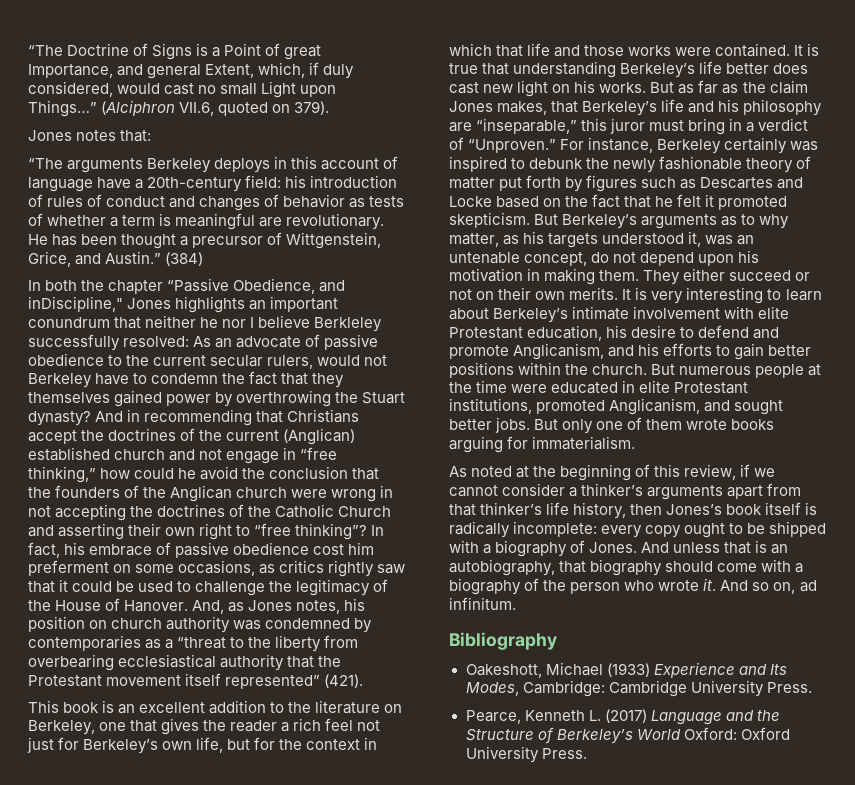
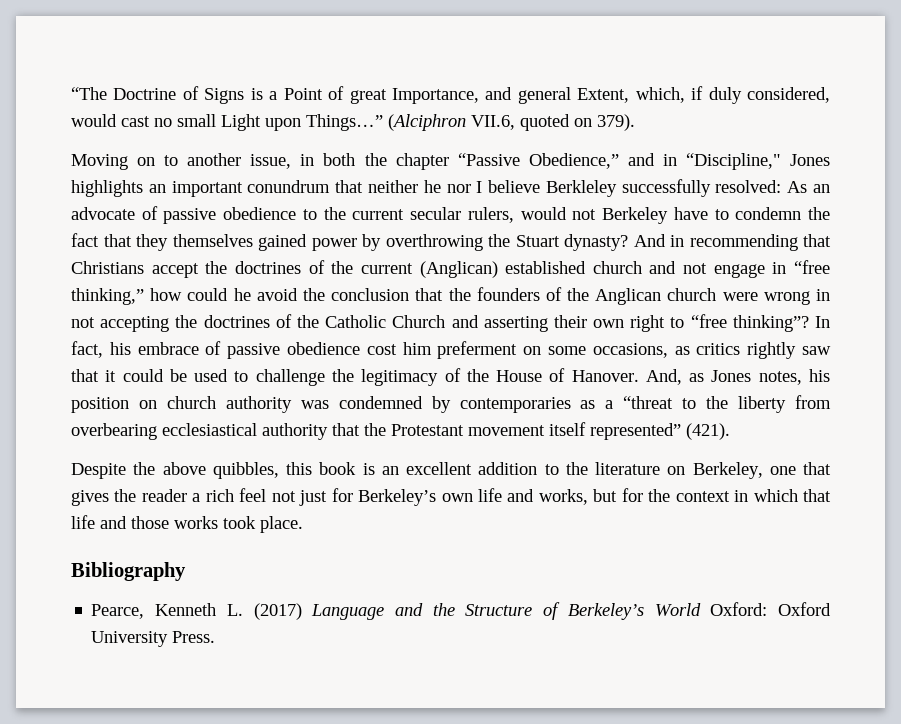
- Jones notes that:
- “The arguments Berkeley deploys in this account of language have a 20th-century field: his introduction of rules of conduct and changes of behavior as tests of whether a term is meaningful are revolutionary. He has been thought a precursor of Wittgenstein, Grice, and Austin.” (384)
- In both the chapter “Passive Obedience, and inDiscipline," Jones highlights an important conundrum that neither he nor I believe Berkleley successfully resolved: As an advocate of passive obedience to the current secular rulers, would not Berkeley have to condemn the fact that they themselves gained power by overthrowing the Stuart dynasty?
+ Moving on to another issue, in both the chapter “Passive Obedience,” and in “Discipline," Jones highlights an important conundrum that neither he nor I believe Berkleley successfully resolved: As an advocate of passive obedience to the current secular rulers, would not Berkeley have to condemn the fact that they themselves gained power by overthrowing the Stuart dynasty?
- This book is an excellent addition to the literature on Berkeley, one that gives the reader a rich feel not just for Berkeley’s own life, but for the context in which that life and those works were contained. It is true that understanding Berkeley’s life better does cast new light on his works. But as far as the claim Jones makes, that Berkeley’s life and his philosophy are “inseparable,” this juror must bring in a verdict of “Unproven.” For instance, Berkeley certainly was inspired to debunk the newly fashionable theory of matter put forth by figures such as Descartes and Locke based on the fact that he felt it promoted skepticism. But Berkeley’s arguments as to why matter, as his targets understood it, was an untenable concept, do not depend upon his motivation in making them. They either succeed or not on their own merits. It is very interesting to learn about Berkeley’s intimate involvement with elite Protestant education, his desire to defend and promote Anglicanism, and his efforts to gain better positions within the church. But numerous people at the time were educated in elite Protestant institutions, promoted Anglicanism, and sought better jobs. But only one of them wrote books arguing for immaterialism.
- As noted at the beginning of this review, if we cannot consider a thinker’s arguments apart from that thinker’s life history, then Jones’s book itself is radically incomplete: every copy ought to be shipped with a biography of Jones. And unless that is an autobiography, that biography should come with a biography of the person who wrote it. And so on, ad infinitum.
+ Despite the above quibbles, this book is an excellent addition to the literature on Berkeley, one that gives the reader a rich feel not just for Berkeley’s own life and works, but for the context in which that life and those works took place.
  Bibliography
- Oakeshott, Michael (1933) Experience and Its Modes, Cambridge: Cambridge University Press.

